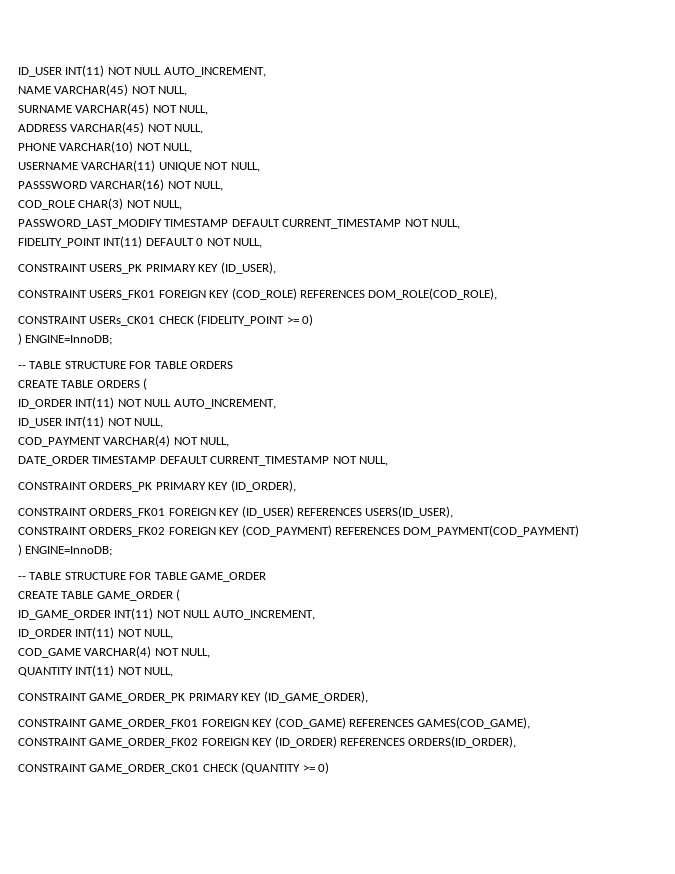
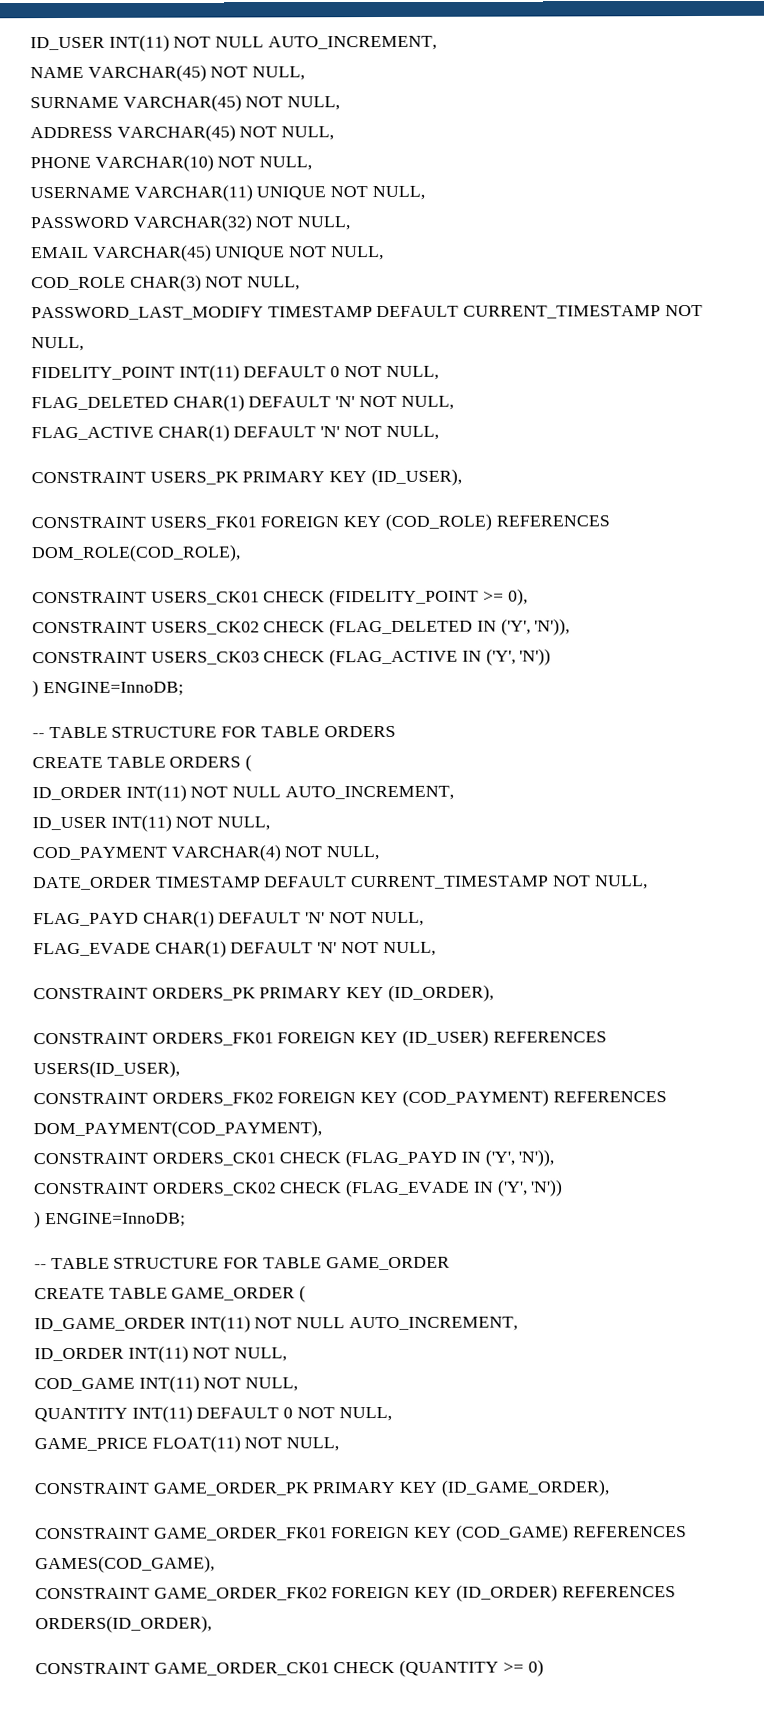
- PASSSWORD VARCHAR(16) NOT NULL,
+ PASSWORD VARCHAR(32) NOT NULL,
+ EMAIL VARCHAR(45) UNIQUE NOT NULL,
+ FLAG_DELETED CHAR(1) DEFAULT 'N' NOT NULL,
+ FLAG_ACTIVE CHAR(1) DEFAULT 'N' NOT NULL,
- CONSTRAINT USERs_CK01 CHECK (FIDELITY_POINT >= 0)
+ CONSTRAINT USERS_CK01 CHECK (FIDELITY_POINT >= 0),
+ CONSTRAINT USERS_CK02 CHECK (FLAG_DELETED IN ('Y', 'N')),
+ CONSTRAINT USERS_CK03 CHECK (FLAG_ACTIVE IN ('Y', 'N'))
+ FLAG_PAYD CHAR(1) DEFAULT 'N' NOT NULL,
+ FLAG_EVADE CHAR(1) DEFAULT 'N' NOT NULL,
- CONSTRAINT ORDERS_FK02 FOREIGN KEY (COD_PAYMENT) REFERENCES DOM_PAYMENT(COD_PAYMENT)
+ CONSTRAINT ORDERS_FK02 FOREIGN KEY (COD_PAYMENT) REFERENCES DOM_PAYMENT(COD_PAYMENT),
+ CONSTRAINT ORDERS_CK01 CHECK (FLAG_PAYD IN ('Y', 'N')),
+ CONSTRAINT ORDERS_CK02 CHECK (FLAG_EVADE IN ('Y', 'N'))
- COD_GAME VARCHAR(4) NOT NULL,
+ COD_GAME INT(11) NOT NULL,
- QUANTITY INT(11) NOT NULL,
+ QUANTITY INT(11) DEFAULT 0 NOT NULL,
+ GAME_PRICE FLOAT(11) NOT NULL,

